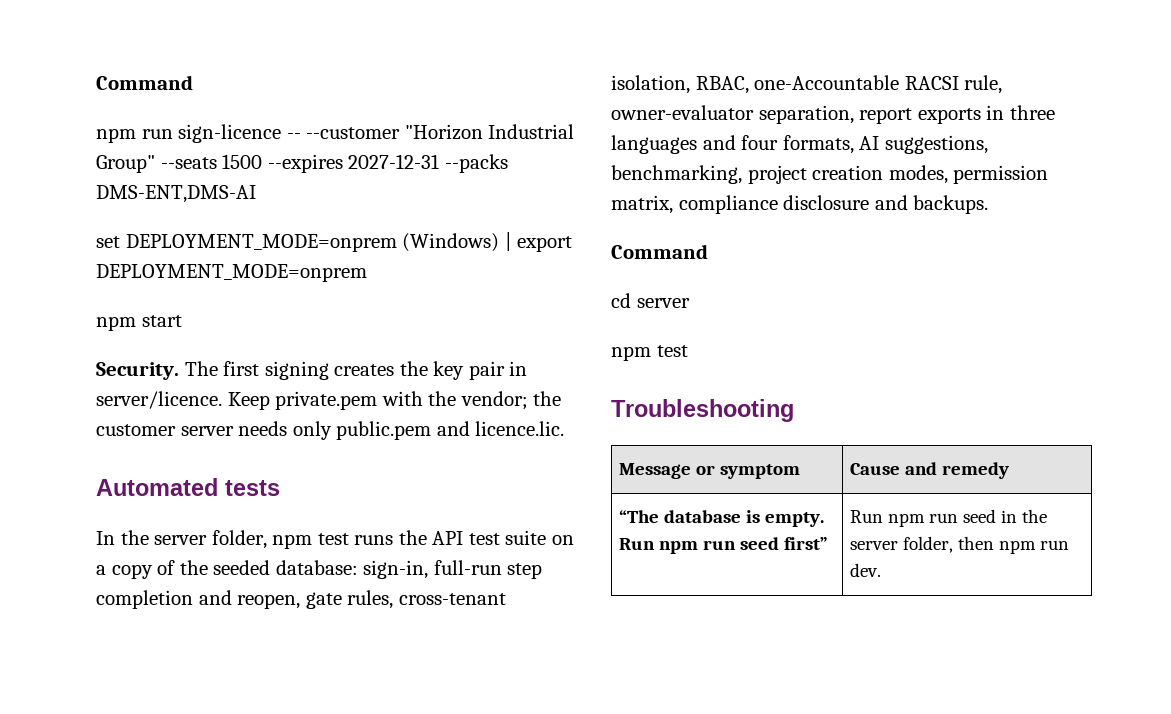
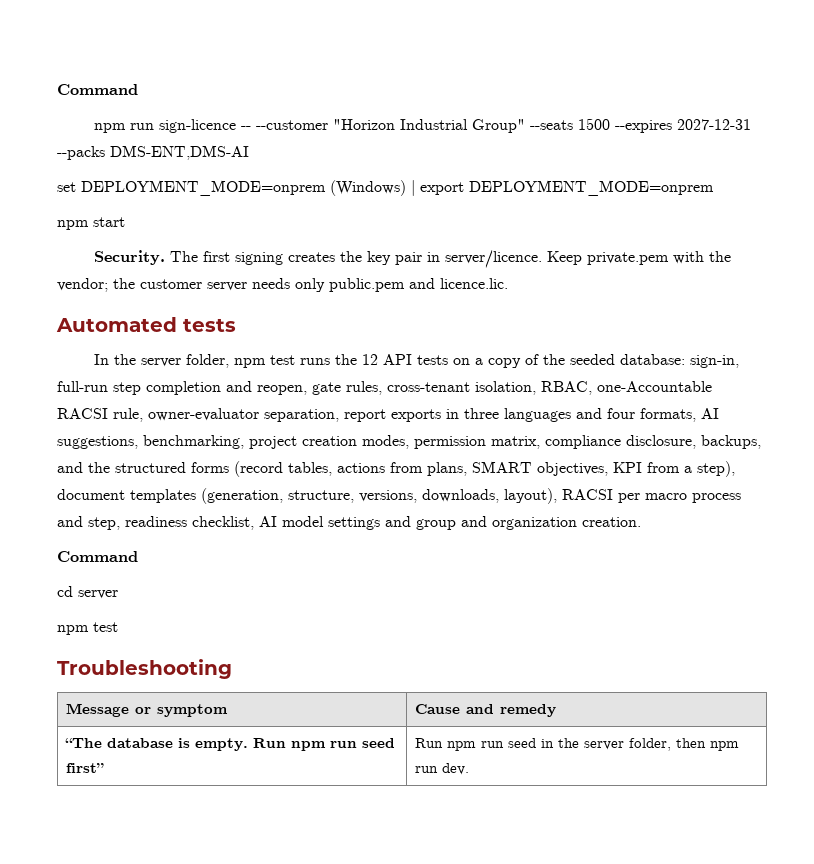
- In the server folder, npm test runs the API test suite on a copy of the seeded database: sign-in, full-run step completion and reopen, gate rules, cross-tenant isolation, RBAC, one-Accountable RACSI rule, owner-evaluator separation, report exports in three languages and four formats, AI suggestions, benchmarking, project creation modes, permission matrix, compliance disclosure and backups.
+ In the server folder, npm test runs the 12 API tests on a copy of the seeded database: sign-in, full-run step completion and reopen, gate rules, cross-tenant isolation, RBAC, one-Accountable RACSI rule, owner-evaluator separation, report exports in three languages and four formats, AI suggestions, benchmarking, project creation modes, permission matrix, compliance disclosure, backups, and the structured forms (record tables, actions from plans, SMART objectives, KPI from a step), document templates (generation, structure, versions, downloads, layout), RACSI per macro process and step, readiness checklist, AI model settings and group and organization creation.

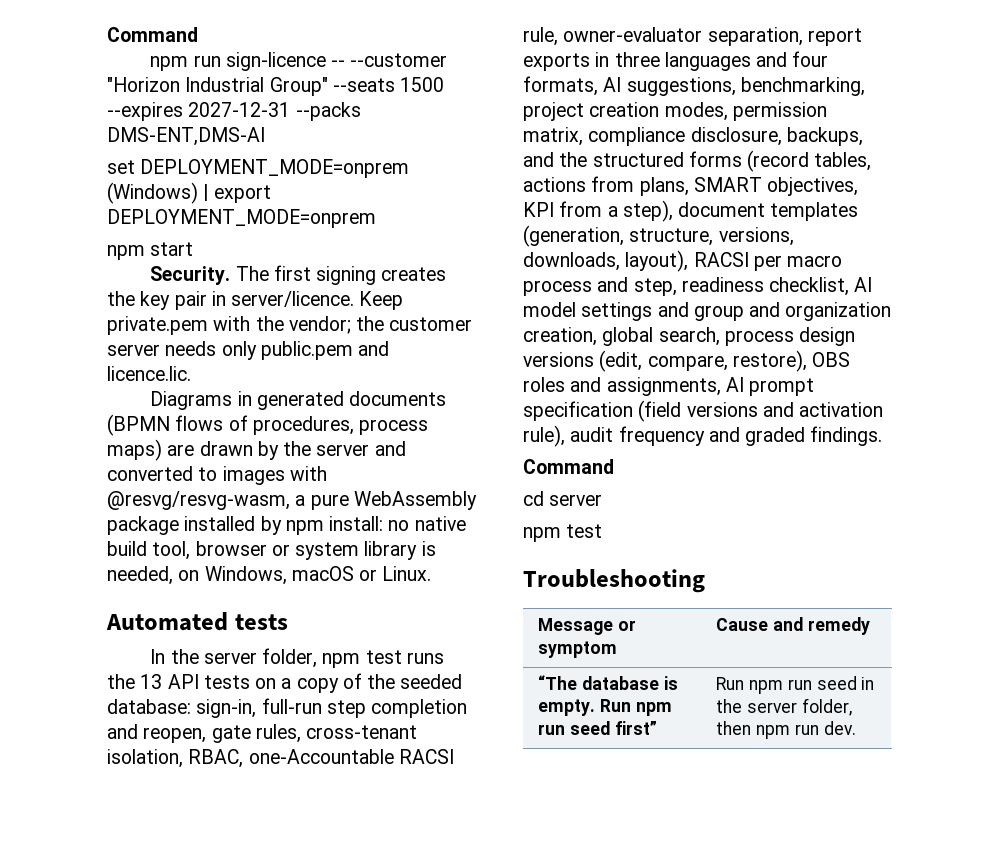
+ Diagrams in generated documents (BPMN flows of procedures, process maps) are drawn by the server and converted to images with @resvg/resvg-wasm, a pure WebAssembly package installed by npm install: no native build tool, browser or system library is needed, on Windows, macOS or Linux.
- In the server folder, npm test runs the 12 API tests on a copy of the seeded database:
+ In the server folder, npm test runs the 13 API tests on a copy of the seeded database:
- sign-in, full-run step completion and reopen, gate rules, cross-tenant isolation, RBAC, one-Accountable RACSI rule, owner-evaluator separation, report exports in three languages and four formats, AI suggestions, benchmarking, project creation modes, permission matrix, compliance disclosure, backups, and the structured forms (record tables, actions from plans, SMART objectives, KPI from a step), document templates (generation, structure, versions, downloads, layout), RACSI per macro process and step, readiness checklist, AI model settings and group and organization creation.
+ sign-in, full-run step completion and reopen, gate rules, cross-tenant isolation, RBAC, one-Accountable RACSI rule, owner-evaluator separation, report exports in three languages and four formats, AI suggestions, benchmarking, project creation modes, permission matrix, compliance disclosure, backups, and the structured forms (record tables, actions from plans, SMART objectives, KPI from a step), document templates (generation, structure, versions, downloads, layout), RACSI per macro process and step, readiness checklist, AI model settings and group and organization creation, global search, process design versions (edit, compare, restore), OBS roles and assignments, AI prompt specification (field versions and activation rule), audit frequency and graded findings.

